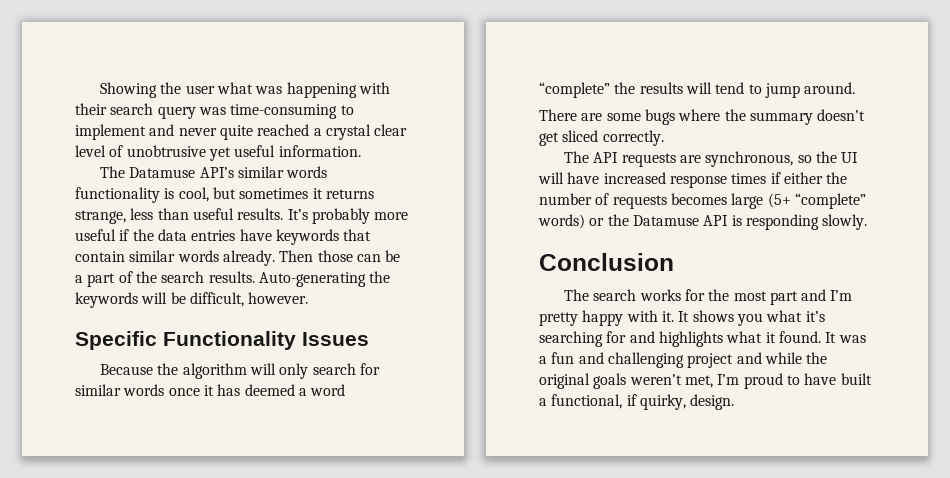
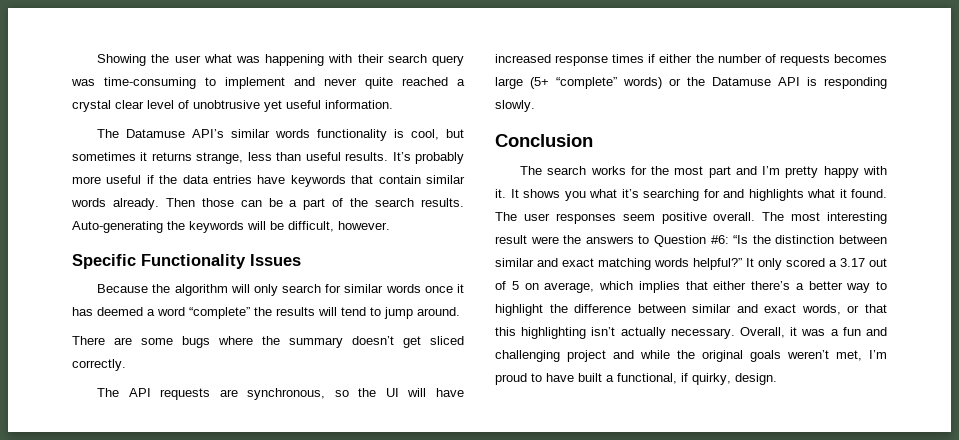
- It was a fun and challenging project and while the original goals weren’t met, I’m proud to have built a functional, if quirky, design.
+ The user responses seem positive overall. The most interesting result were the answers to Question #6: “Is the distinction between similar and exact matching words helpful?” It only scored a 3.17 out of 5 on average, which implies that either there’s a better way to highlight the difference between similar and exact words, or that this highlighting isn’t actually necessary. Overall, it was a fun and challenging project and while the original goals weren’t met, I’m proud to have built a functional, if quirky, design.

